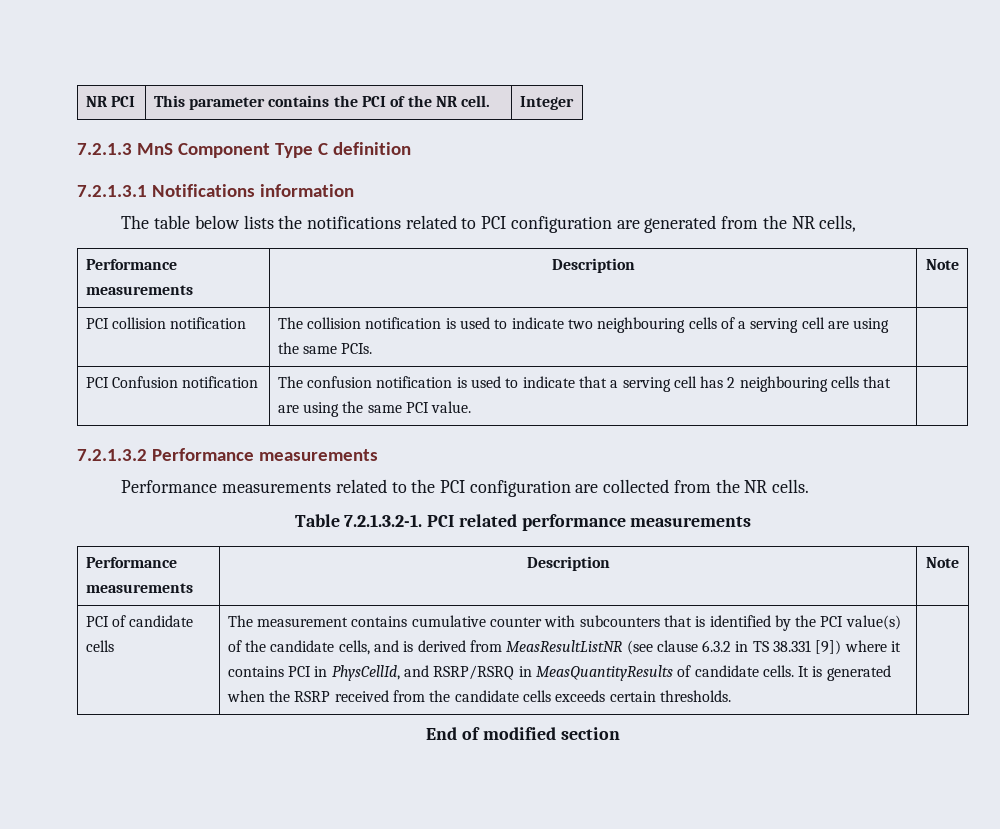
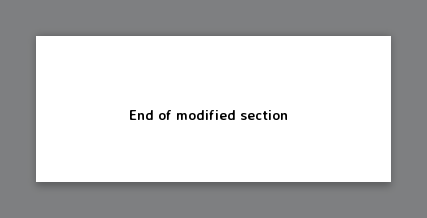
- NR PCI | This parameter contains the PCI of the NR cell. | Integer
- 7.2.1.3 MnS Component Type C definition
- 7.2.1.3.1 Notifications information
- The table below lists the notifications related to PCI configuration are generated from the NR cells,
- Performance measurements | Description | Note
- PCI collision notification | The collision notification is used to indicate two neighbouring cells of a serving cell are using the same PCIs. |
- PCI Confusion notification | The confusion notification is used to indicate that a serving cell has 2 neighbouring cells that are using the same PCI value. |
- 7.2.1.3.2 Performance measurements
- Performance measurements related to the PCI configuration are collected from the NR cells.
- Table 7.2.1.3.2-1. PCI related performance measurements
- Performance measurements | Description | Note
- PCI of candidate cells | The measurement contains cumulative counter with subcounters that is identified by the PCI value(s) of the candidate cells, and is derived from MeasResultListNR (see clause 6.3.2 in TS 38.331 [9]) where it contains PCI in PhysCellId, and RSRP/RSRQ in MeasQuantityResults of candidate cells. It is generated when the RSRP received from the candidate cells exceeds certain thresholds.

